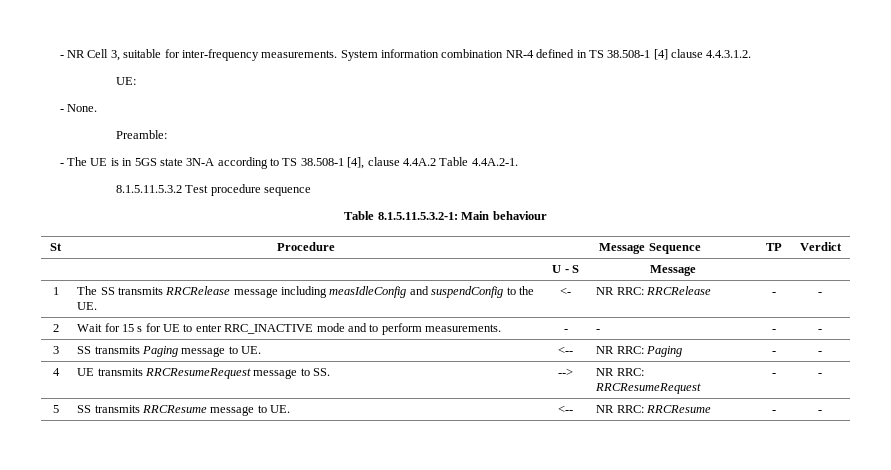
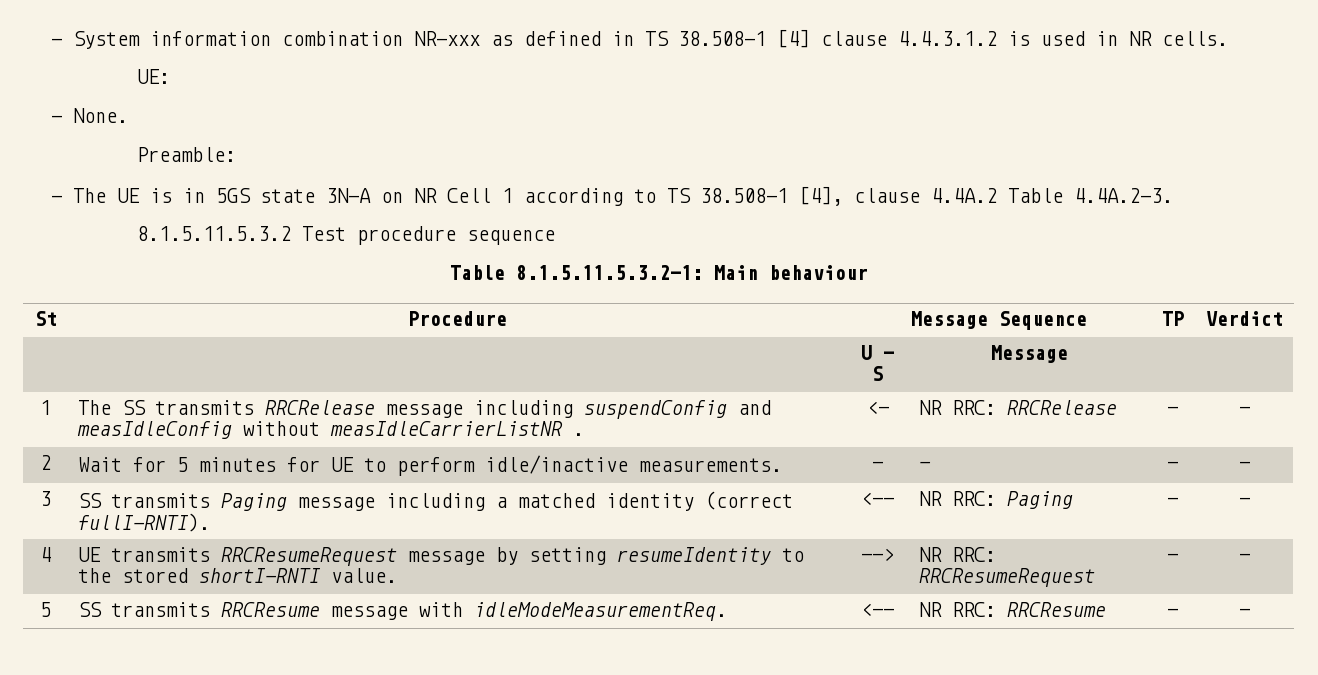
- - NR Cell 3, suitable for inter-frequency measurements. System information combination NR-4 defined in TS 38.508-1 [4] clause 4.4.3.1.2.
+ - System information combination NR-xxx as defined in TS 38.508-1 [4] clause 4.4.3.1.2 is used in NR cells.
- - The UE is in 5GS state 3N-A according to TS 38.508-1 [4], clause 4.4A.2 Table 4.4A.2-1.
+ - The UE is in 5GS state 3N-A on NR Cell 1 according to TS 38.508-1 [4], clause 4.4A.2 Table 4.4A.2-3.
- 1 | The SS transmits RRCRelease message including measIdleConfig and suspendConfig to the UE. | <- | NR RRC: RRCRelease | - | -
+ 1 | The SS transmits RRCRelease message including suspendConfig and measIdleConfig without measIdleCarrierListNR . | <- | NR RRC: RRCRelease | - | -
- 2 | Wait for 15 s for UE to enter RRC_INACTIVE mode and to perform measurements. | - | - | - | -
+ 2 | Wait for 5 minutes for UE to perform idle/inactive measurements. | - | - | - | -
- 3 | SS transmits Paging message to UE. | <-- | NR RRC: Paging | - | -
+ 3 | SS transmits Paging message including a matched identity (correct fullI-RNTI). | <-- | NR RRC: Paging | - | -
- 4 | UE transmits RRCResumeRequest message to SS. | --> | NR RRC: RRCResumeRequest | - | -
+ 4 | UE transmits RRCResumeRequest message by setting resumeIdentity to the stored shortI-RNTI value. | --> | NR RRC: RRCResumeRequest | - | -
- 5 | SS transmits RRCResume message to UE. | <-- | NR RRC: RRCResume | - | -
+ 5 | SS transmits RRCResume message with idleModeMeasurementReq. | <-- | NR RRC: RRCResume | - | -

